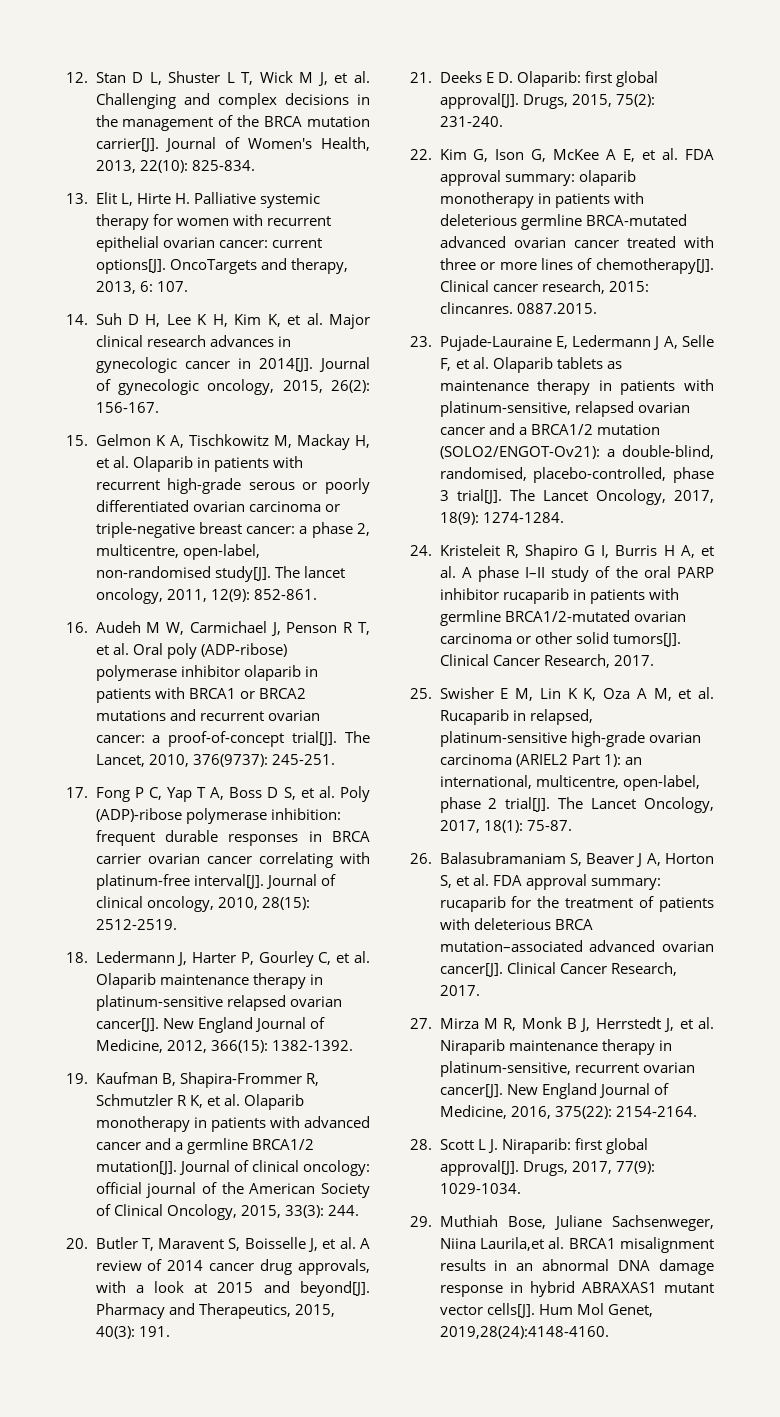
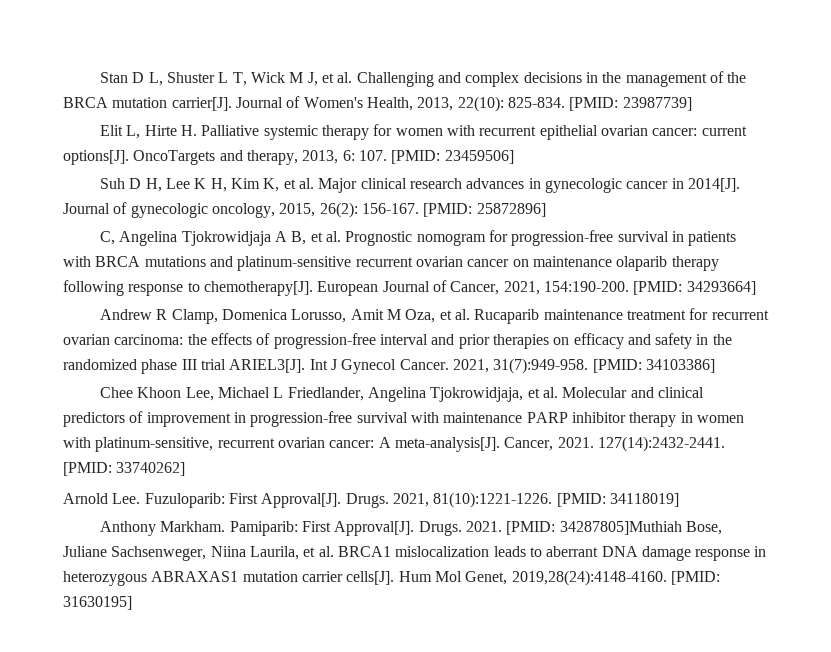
- 12. Stan D L, Shuster L T, Wick M J, et al. Challenging and complex decisions in the management of the BRCA mutation carrier[J].
+ Stan D L, Shuster L T, Wick M J, et al. Challenging and complex decisions in the management of the BRCA mutation carrier[J].
- Journal of Women's Health, 2013, 22(10): 825-834.
- 13. Elit L, Hirte H. Palliative systemic therapy for women with recurrent epithelial ovarian cancer: current options[J].
+ Journal of Women's Health, 2013, 22(10): 825-834. [PMID: 23987739]
+ Elit L, Hirte H. Palliative systemic therapy for women with recurrent epithelial ovarian cancer: current options[J].
- OncoTargets and therapy, 2013, 6: 107.
- 14. Suh D H, Lee K H, Kim K, et al. Major clinical research advances in gynecologic cancer in 2014[J].
+ OncoTargets and therapy, 2013, 6: 107. [PMID: 23459506]
+ Suh D H, Lee K H, Kim K, et al. Major clinical research advances in gynecologic cancer in 2014[J].
- Journal of gynecologic oncology, 2015, 26(2): 156-167.
- 15. Gelmon K A, Tischkowitz M, Mackay H, et al. Olaparib in patients with recurrent high-grade serous or poorly differentiated ovarian carcinoma or triple-negative breast cancer: a phase 2, multicentre, open-label, non-randomised study[J]. The lancet oncology, 2011, 12(9): 852-861.
- 16. Audeh M W, Carmichael J, Penson R T, et al. Oral poly (ADP-ribose) polymerase inhibitor olaparib in patients with BRCA1 or BRCA2 mutations and recurrent ovarian cancer: a proof-of-concept trial[J]. The Lancet, 2010, 376(9737): 245-251.
- 17. Fong P C, Yap T A, Boss D S, et al. Poly (ADP)-ribose polymerase inhibition: frequent durable responses in BRCA carrier ovarian cancer correlating with platinum-free interval[J]. Journal of clinical oncology, 2010, 28(15): 2512-2519.
- 18. Ledermann J, Harter P, Gourley C, et al. Olaparib maintenance therapy in platinum-sensitive relapsed ovarian cancer[J]. New England Journal of Medicine, 2012, 366(15): 1382-1392.
- 19. Kaufman B, Shapira-Frommer R, Schmutzler R K, et al. Olaparib monotherapy in patients with advanced cancer and a germline BRCA1/2 mutation[J]. Journal of clinical oncology: official journal of the American Society of Clinical Oncology, 2015, 33(3): 244.
- 20. Butler T, Maravent S, Boisselle J, et al. A review of 2014 cancer drug approvals, with a look at 2015 and beyond[J]. Pharmacy and Therapeutics, 2015, 40(3): 191.
- 21. Deeks E D. Olaparib: first global approval[J]. Drugs, 2015, 75(2): 231-240.
- 22. Kim G, Ison G, McKee A E, et al. FDA approval summary: olaparib monotherapy in patients with deleterious germline BRCA-mutated advanced ovarian cancer treated with three or more lines of chemotherapy[J]. Clinical cancer research, 2015: clincanres. 0887.2015.
- 23. Pujade-Lauraine E, Ledermann J A, Selle F, et al. Olaparib tablets as maintenance therapy in patients with platinum-sensitive, relapsed ovarian cancer and a BRCA1/2 mutation (SOLO2/ENGOT-Ov21): a double-blind, randomised, placebo-controlled, phase 3 trial[J]. The Lancet Oncology, 2017, 18(9): 1274-1284.
- 24. Kristeleit R, Shapiro G I, Burris H A, et al. A phase I–II study of the oral PARP inhibitor rucaparib in patients with germline BRCA1/2-mutated ovarian carcinoma or other solid tumors[J]. Clinical Cancer Research, 2017.
- 25. Swisher E M, Lin K K, Oza A M, et al. Rucaparib in relapsed, platinum-sensitive high-grade ovarian carcinoma (ARIEL2 Part 1): an international, multicentre, open-label, phase 2 trial[J]. The Lancet Oncology, 2017, 18(1): 75-87.
- 26. Balasubramaniam S, Beaver J A, Horton S, et al. FDA approval summary: rucaparib for the treatment of patients with deleterious BRCA mutation–associated advanced ovarian cancer[J]. Clinical Cancer Research, 2017.
- 27. Mirza M R, Monk B J, Herrstedt J, et al. Niraparib maintenance therapy in platinum-sensitive, recurrent ovarian cancer[J]. New England Journal of Medicine, 2016, 375(22): 2154-2164.
- 28. Scott L J. Niraparib: first global approval[J]. Drugs, 2017, 77(9): 1029-1034.
- 29. Muthiah Bose, Juliane Sachsenweger, Niina Laurila,et al. BRCA1 misalignment results in an abnormal DNA damage response in hybrid ABRAXAS1 mutant vector cells[J].
+ Journal of gynecologic oncology, 2015, 26(2): 156-167. [PMID: 25872896]
+ C, Angelina Tjokrowidjaja A B, et al. Prognostic nomogram for progression-free survival in patients with BRCA mutations and platinum-sensitive recurrent ovarian cancer on maintenance olaparib therapy following response to chemotherapy[J]. European Journal of Cancer, 2021, 154:190-200. [PMID: 34293664]
+ Andrew R Clamp, Domenica Lorusso, Amit M Oza, et al. Rucaparib maintenance treatment for recurrent ovarian carcinoma: the effects of progression-free interval and prior therapies on efficacy and safety in the randomized phase III trial ARIEL3[J]. Int J Gynecol Cancer. 2021, 31(7):949-958. [PMID: 34103386]
+ Chee Khoon Lee, Michael L Friedlander, Angelina Tjokrowidjaja, et al. Molecular and clinical predictors of improvement in progression‐free survival with maintenance PARP inhibitor therapy in women with platinum‐sensitive, recurrent ovarian cancer: A meta‐analysis[J]. Cancer, 2021. 127(14):2432-2441. [PMID: 33740262]
+ Arnold Lee. Fuzuloparib: First Approval[J]. Drugs. 2021, 81(10):1221-1226. [PMID: 34118019]
+ Anthony Markham. Pamiparib: First Approval[J]. Drugs. 2021. [PMID: 34287805]Muthiah Bose, Juliane Sachsenweger, Niina Laurila, et al. BRCA1 mislocalization leads to aberrant DNA damage response in heterozygous ABRAXAS1 mutation carrier cells[J].
+ [PMID: 31630195]

